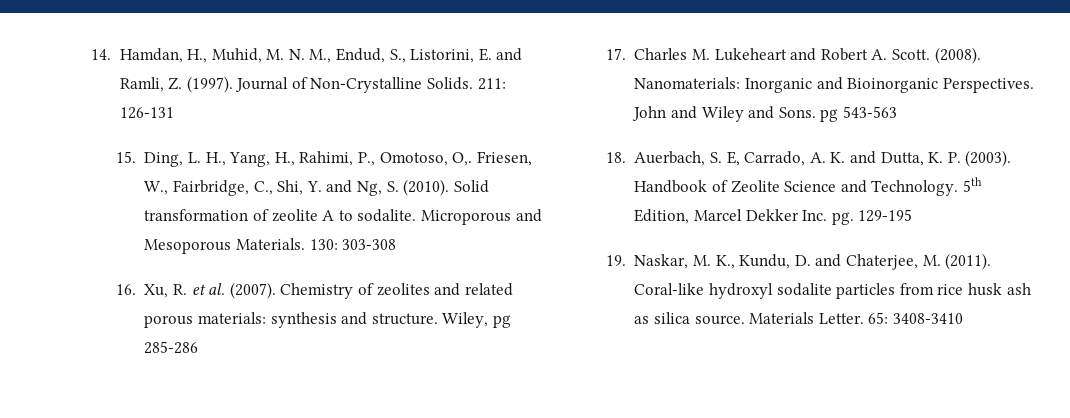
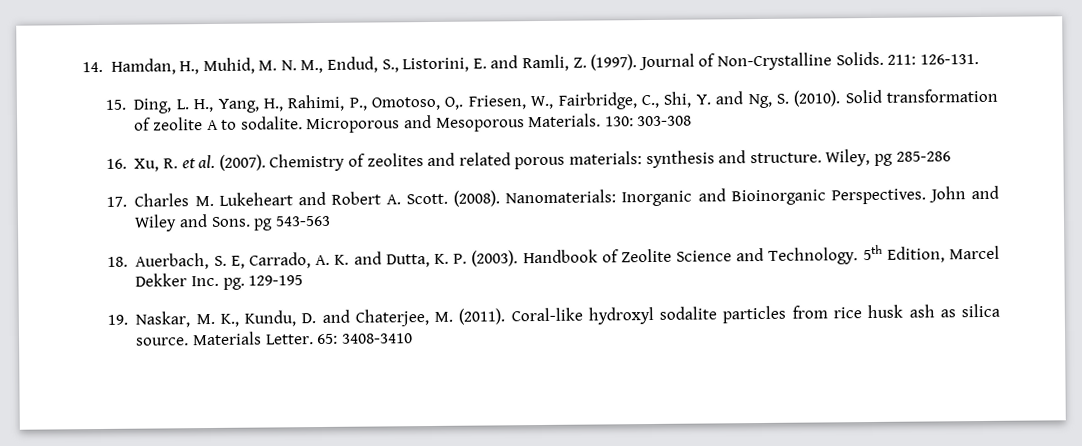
- 211: 126-131
+ 211: 126-131.

